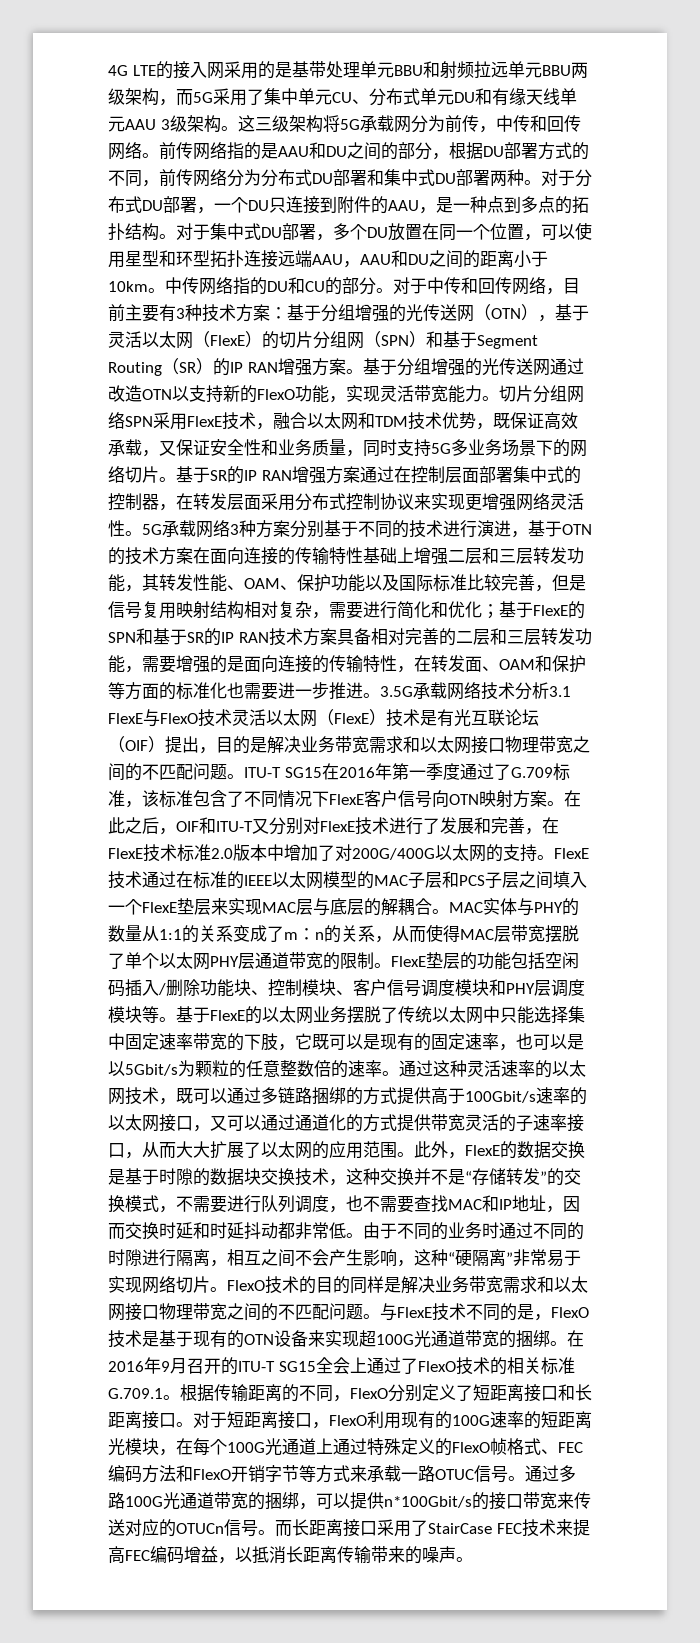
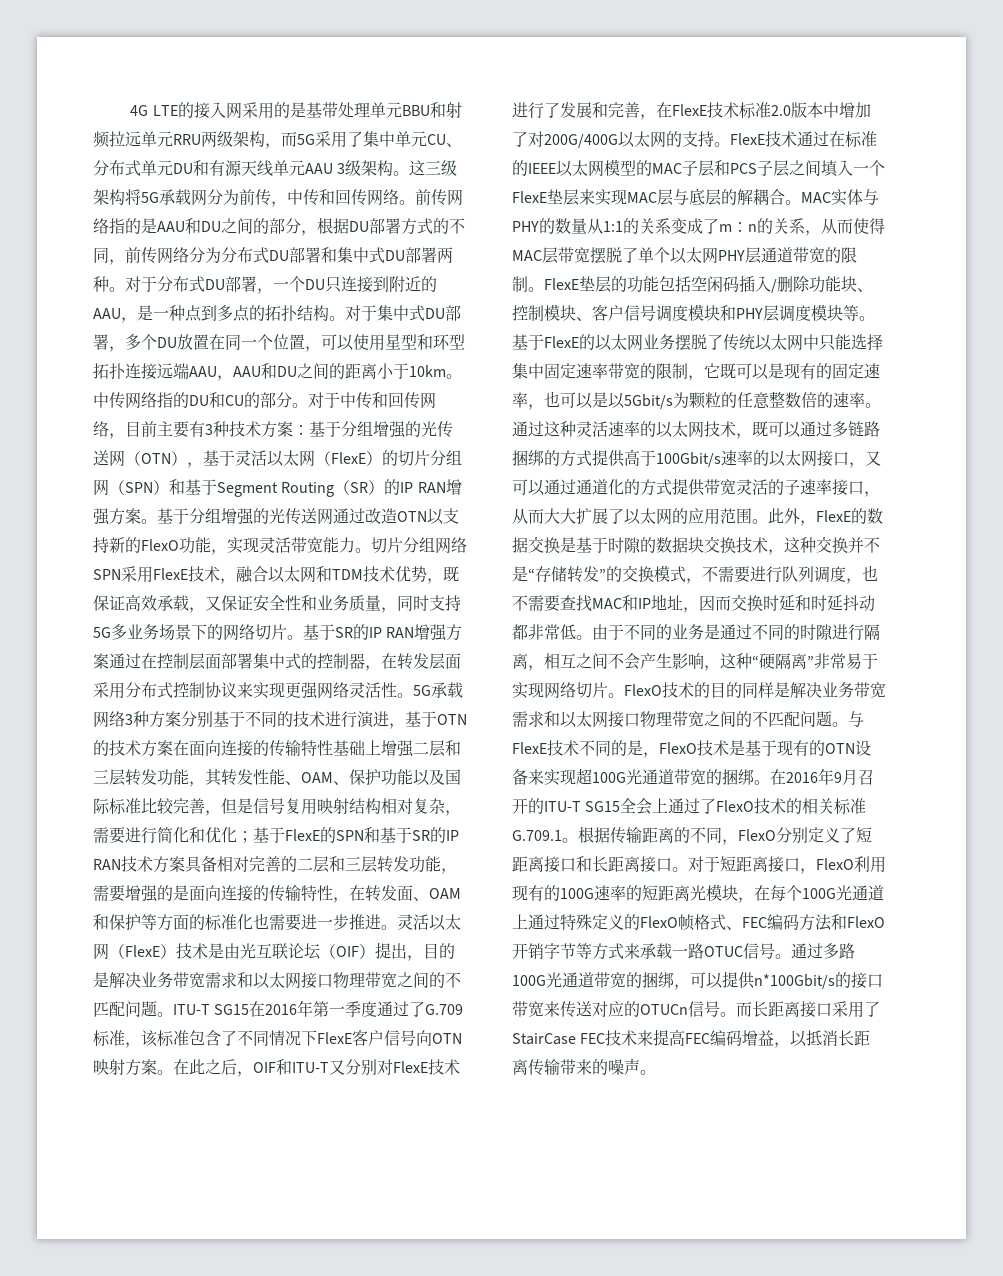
- 4G LTE的接入网采用的是基带处理单元BBU和射频拉远单元BBU两级架构，而5G采用了集中单元CU、分布式单元DU和有缘天线单元AAU 3级架构。
+ 4G LTE的接入网采用的是基带处理单元BBU和射频拉远单元RRU两级架构，而5G采用了集中单元CU、分布式单元DU和有源天线单元AAU 3级架构。
- 对于分布式DU部署，一个DU只连接到附件的AAU，是一种点到多点的拓扑结构。
+ 对于分布式DU部署，一个DU只连接到附近的AAU，是一种点到多点的拓扑结构。
- 基于SR的IP RAN增强方案通过在控制层面部署集中式的控制器，在转发层面采用分布式控制协议来实现更增强网络灵活性。
+ 基于SR的IP RAN增强方案通过在控制层面部署集中式的控制器，在转发层面采用分布式控制协议来实现更强网络灵活性。
- 3.5G承载网络技术分析3.1 FlexE与FlexO技术灵活以太网（FlexE）技术是有光互联论坛（OIF）提出，目的是解决业务带宽需求和以太网接口物理带宽之间的不匹配问题。
+ 灵活以太网（FlexE）技术是由光互联论坛（OIF）提出，目的是解决业务带宽需求和以太网接口物理带宽之间的不匹配问题。
- 基于FlexE的以太网业务摆脱了传统以太网中只能选择集中固定速率带宽的下肢，它既可以是现有的固定速率，也可以是以5Gbit/s为颗粒的任意整数倍的速率。
+ 基于FlexE的以太网业务摆脱了传统以太网中只能选择集中固定速率带宽的限制，它既可以是现有的固定速率，也可以是以5Gbit/s为颗粒的任意整数倍的速率。
- 由于不同的业务时通过不同的时隙进行隔离，相互之间不会产生影响，这种“硬隔离”非常易于实现网络切片。
+ 由于不同的业务是通过不同的时隙进行隔离，相互之间不会产生影响，这种“硬隔离”非常易于实现网络切片。

